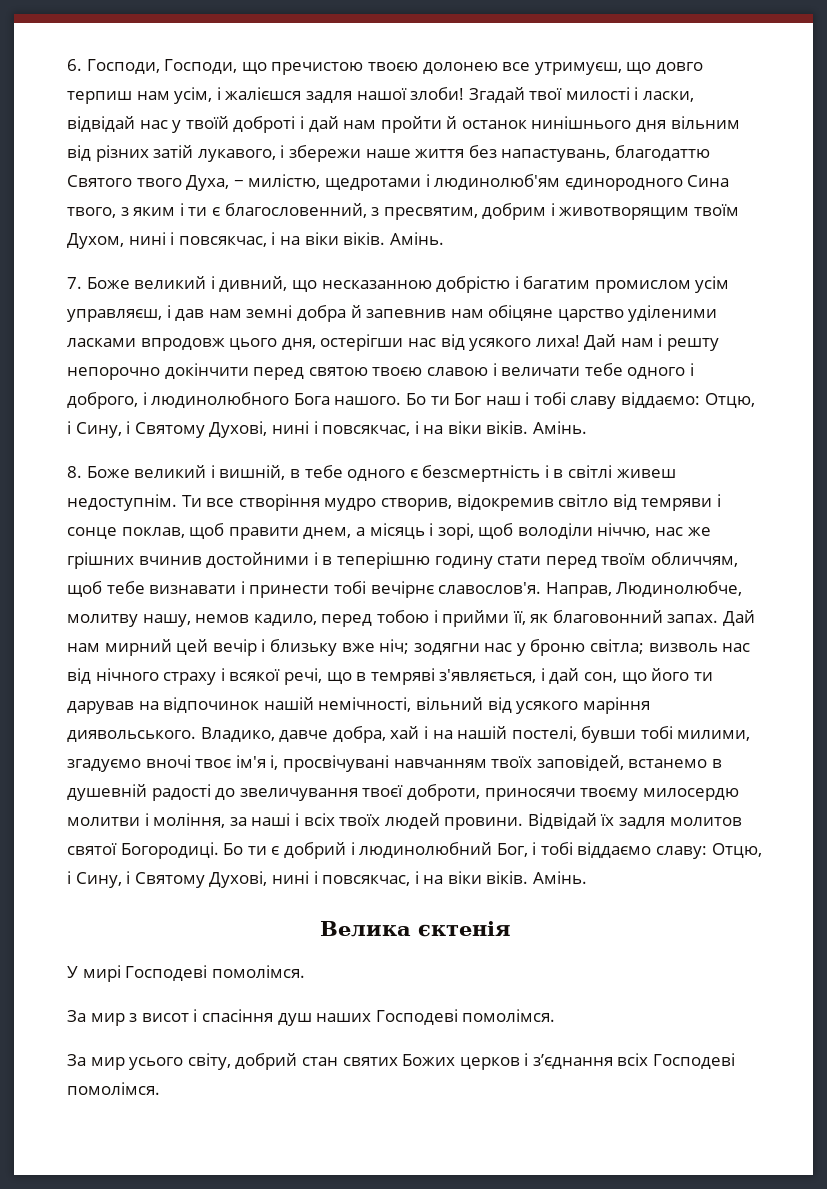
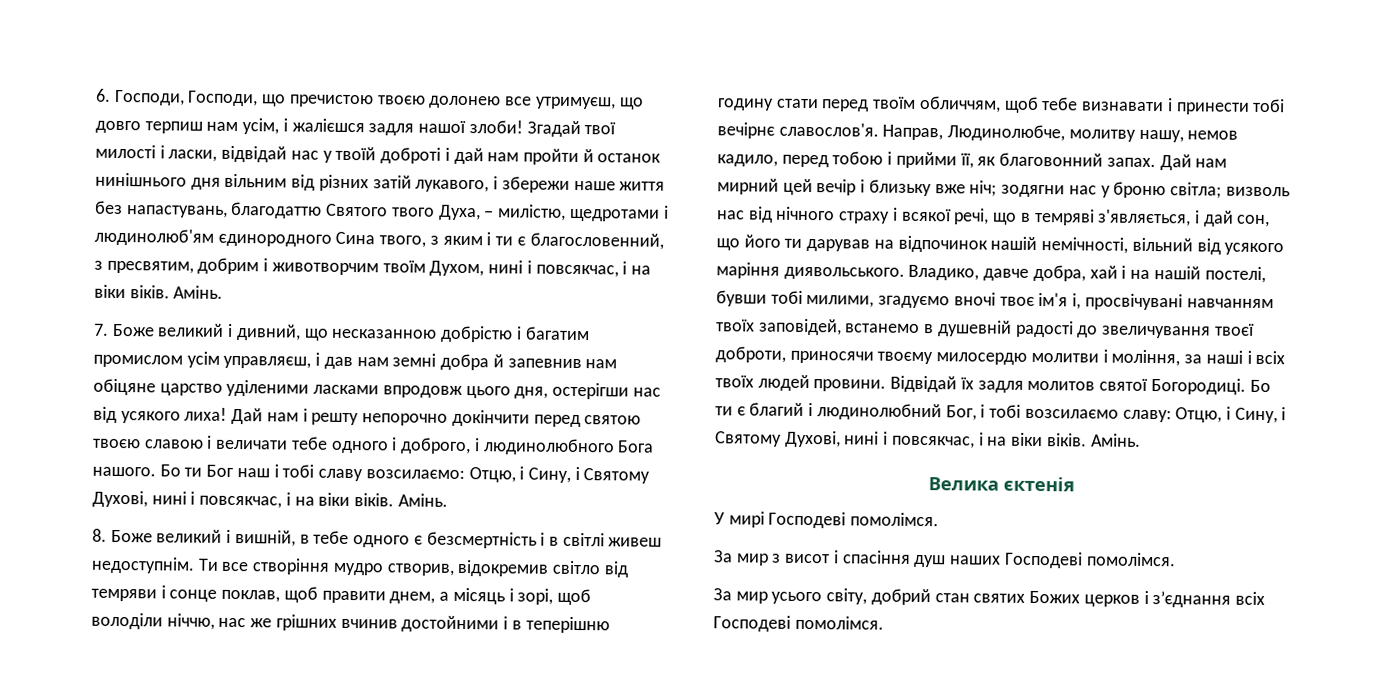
- Згадай твої милості і ласки, відвідай нас у твоїй доброті і дай нам пройти й останок нинішнього дня вільним від різних затій лукавого, і збережи наше життя без напастувань, благодаттю Святого твого Духа, − милістю, щедротами і людинолюб'ям єдинородного Сина твого, з яким і ти є благословенний, з пресвятим, добрим і животворящим твоїм Духом, нині і повсякчас, і на віки віків.
+ Згадай твої милості і ласки, відвідай нас у твоїй доброті і дай нам пройти й останок нинішнього дня вільним від різних затій лукавого, і збережи наше життя без напастувань, благодаттю Святого твого Духа, − милістю, щедротами і людинолюб'ям єдинородного Сина твого, з яким і ти є благословенний, з пресвятим, добрим і животворчим твоїм Духом, нині і повсякчас, і на віки віків.
- Бо ти Бог наш і тобі славу віддаємо: Отцю, і Сину, і Святому Духові, нині і повсякчас, і на віки віків.
+ Бо ти Бог наш і тобі славу возсилаємо: Отцю, і Сину, і Святому Духові, нині і повсякчас, і на віки віків.
- Бо ти є добрий і людинолюбний Бог, і тобі віддаємо славу: Отцю, і Сину, і Святому Духові, нині і повсякчас, і на віки віків.
+ Бо ти є благий і людинолюбний Бог, і тобі возсилаємо славу: Отцю, і Сину, і Святому Духові, нині і повсякчас, і на віки віків.

